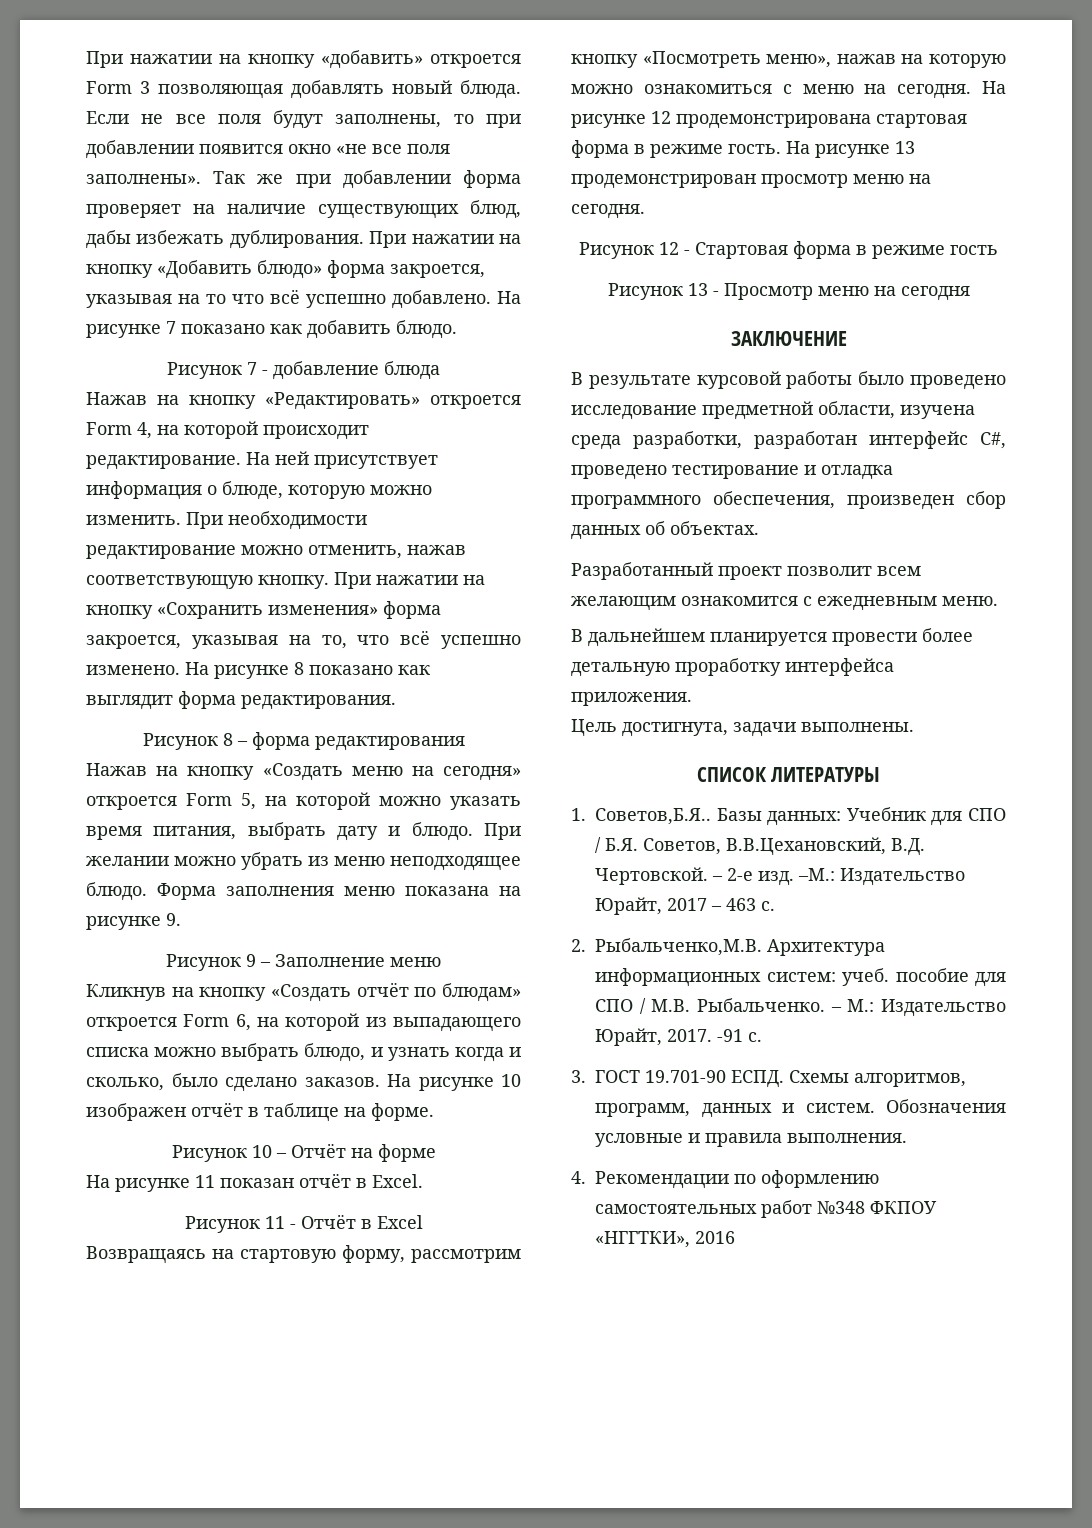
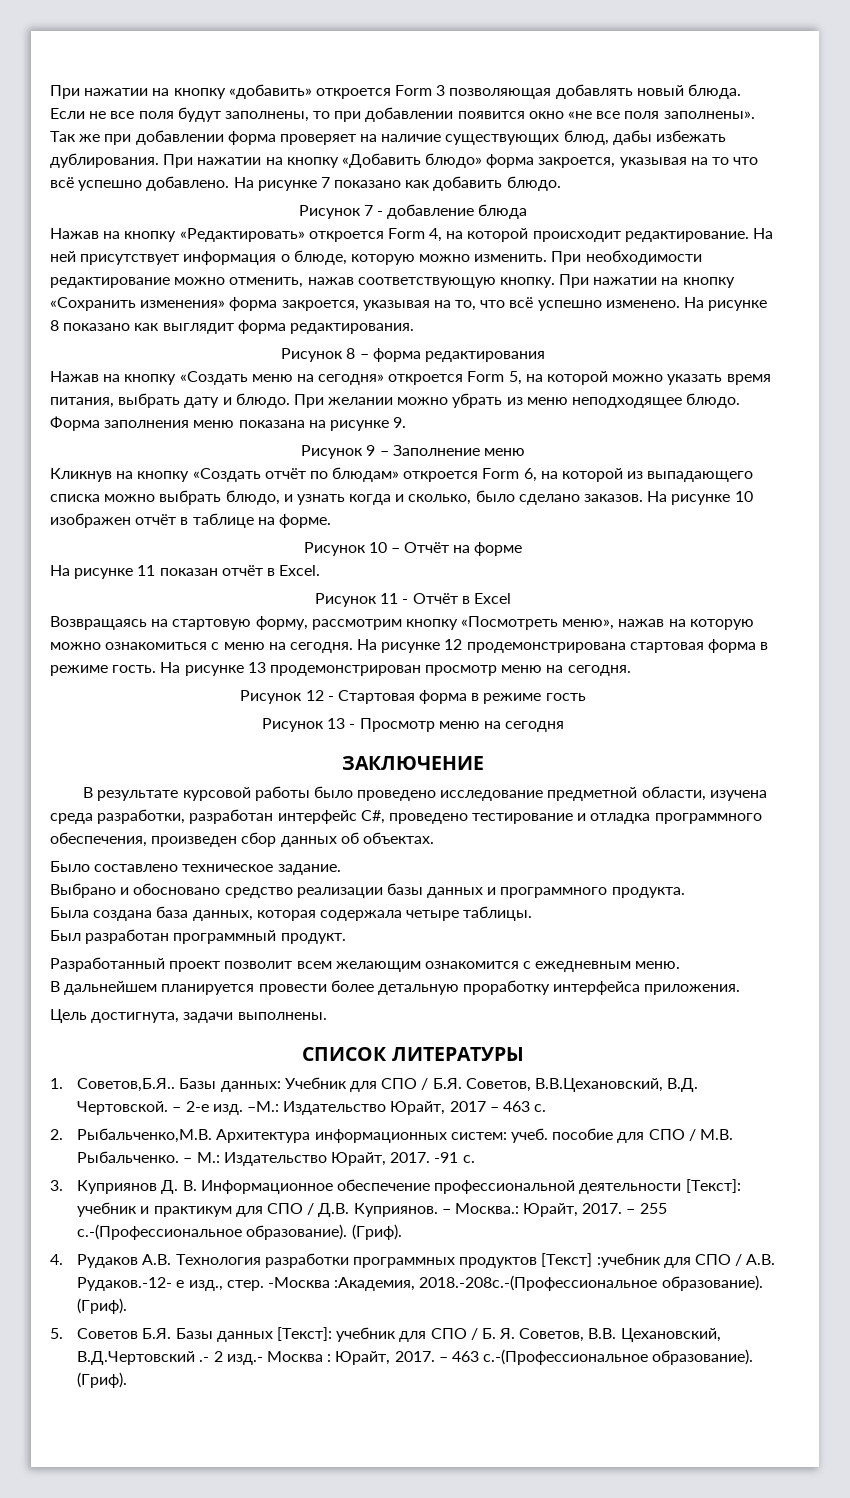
+ Было составлено техническое задание.
+ Выбрано и обосновано средство реализации базы данных и программного продукта.
+ Была создана база данных, которая содержала четыре таблицы.
+ Был разработан программный продукт.
- 3. ГОСТ 19.701-90 ЕСПД. Схемы алгоритмов, программ, данных и систем. Обозначения условные и правила выполнения.
- 4. Рекомендации по оформлению самостоятельных работ №348 ФКПОУ «НГГТКИ», 2016
+ 3. Куприянов Д. В. Информационное обеспечение профессиональной деятельности [Текст]: учебник и практикум для СПО / Д.В. Куприянов. – Москва.: Юрайт, 2017. – 255 с.-(Профессиональное образование). (Гриф).
+ 4. Рудаков А.В. Технология разработки программных продуктов [Текст] :учебник для СПО / А.В. Рудаков.-12- е изд., стер. -Москва :Академия, 2018.-208с.-(Профессиональное образование). (Гриф).
+ 5. Советов Б.Я. Базы данных [Текст]: учебник для СПО / Б. Я. Советов, В.В. Цехановский, В.Д.Чертовский .- 2 изд.- Москва : Юрайт, 2017. – 463 с.-(Профессиональное образование). (Гриф).

